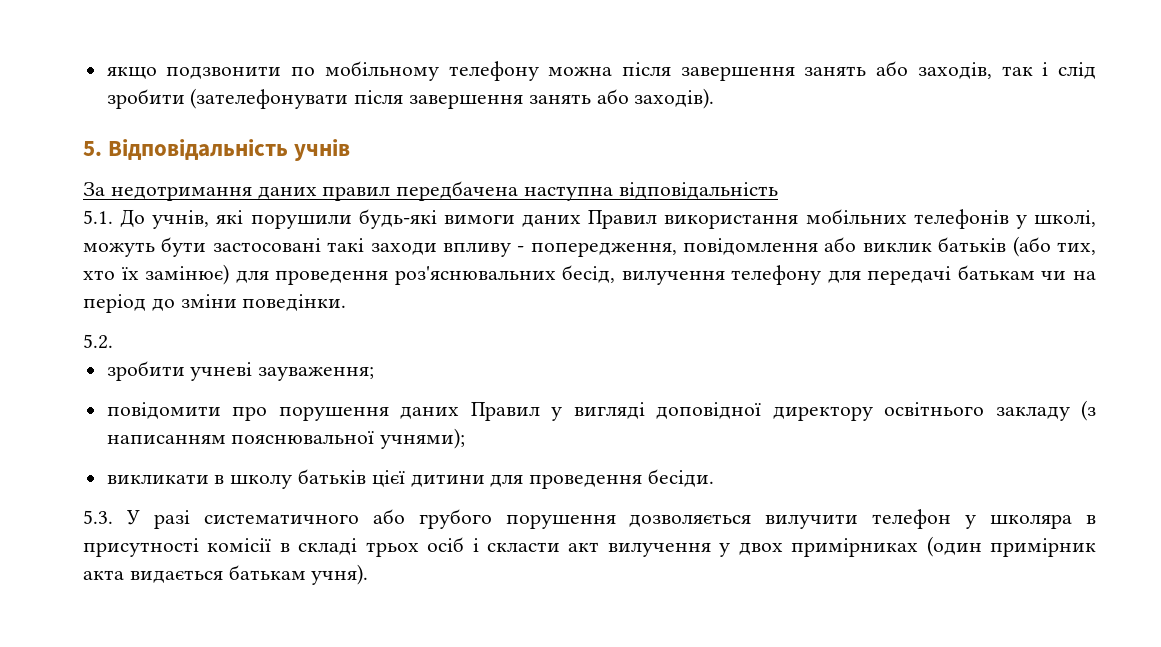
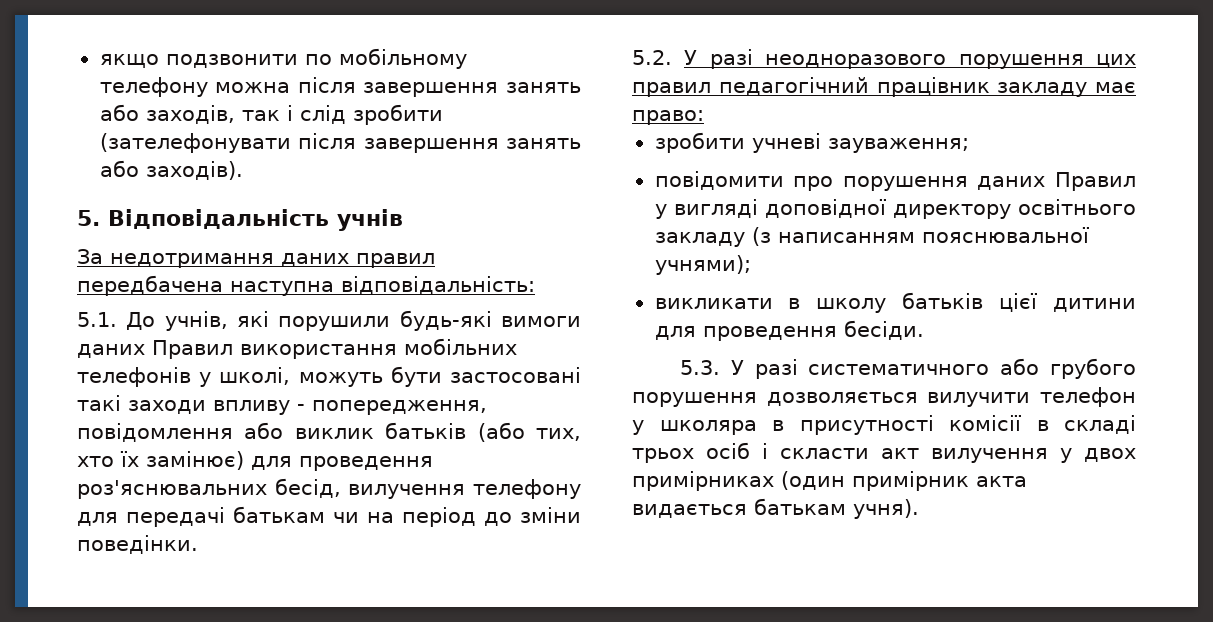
- За недотримання даних правил передбачена наступна відповідальність
+ За недотримання даних правил передбачена наступна відповідальність:
- 5.2.
+ 5.2. У разі неодноразового порушення цих правил педагогічний працівник закладу має право:

